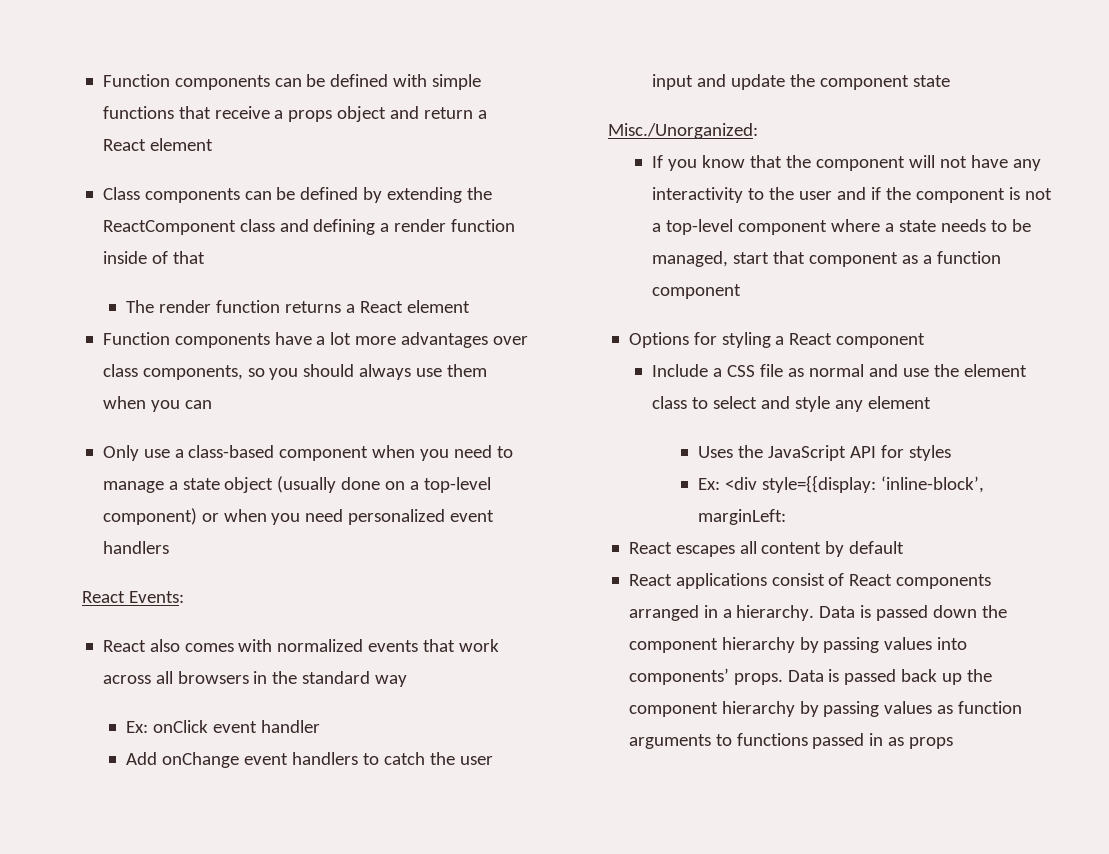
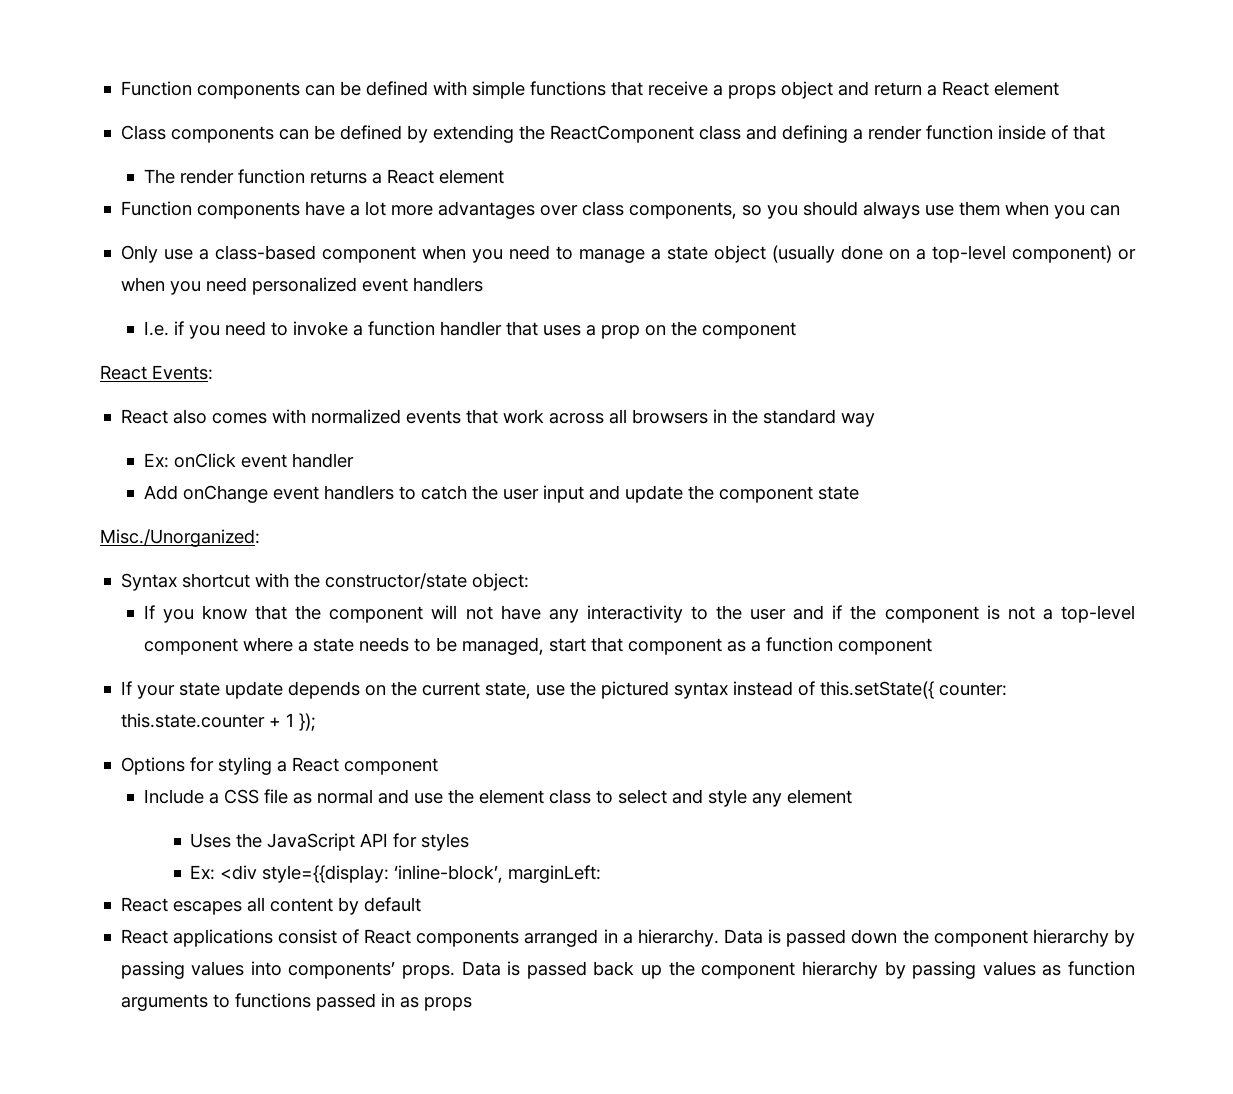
+ I.e. if you need to invoke a function handler that uses a prop on the component
+ Syntax shortcut with the constructor/state object:
+ If your state update depends on the current state, use the pictured syntax instead of this.setState({ counter: this.state.counter + 1 });

